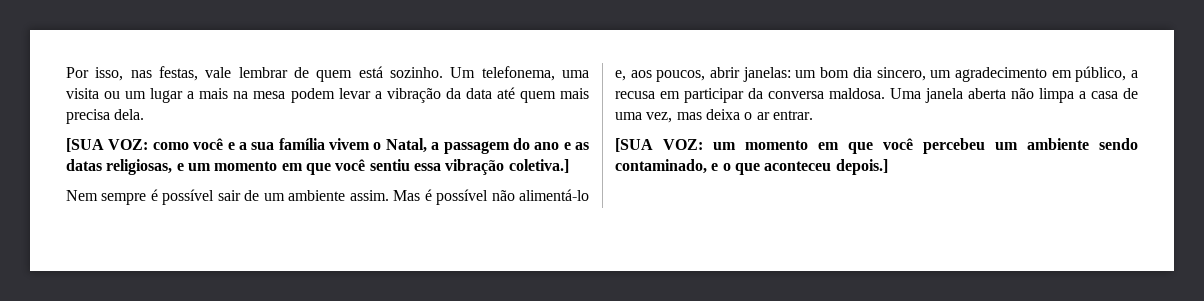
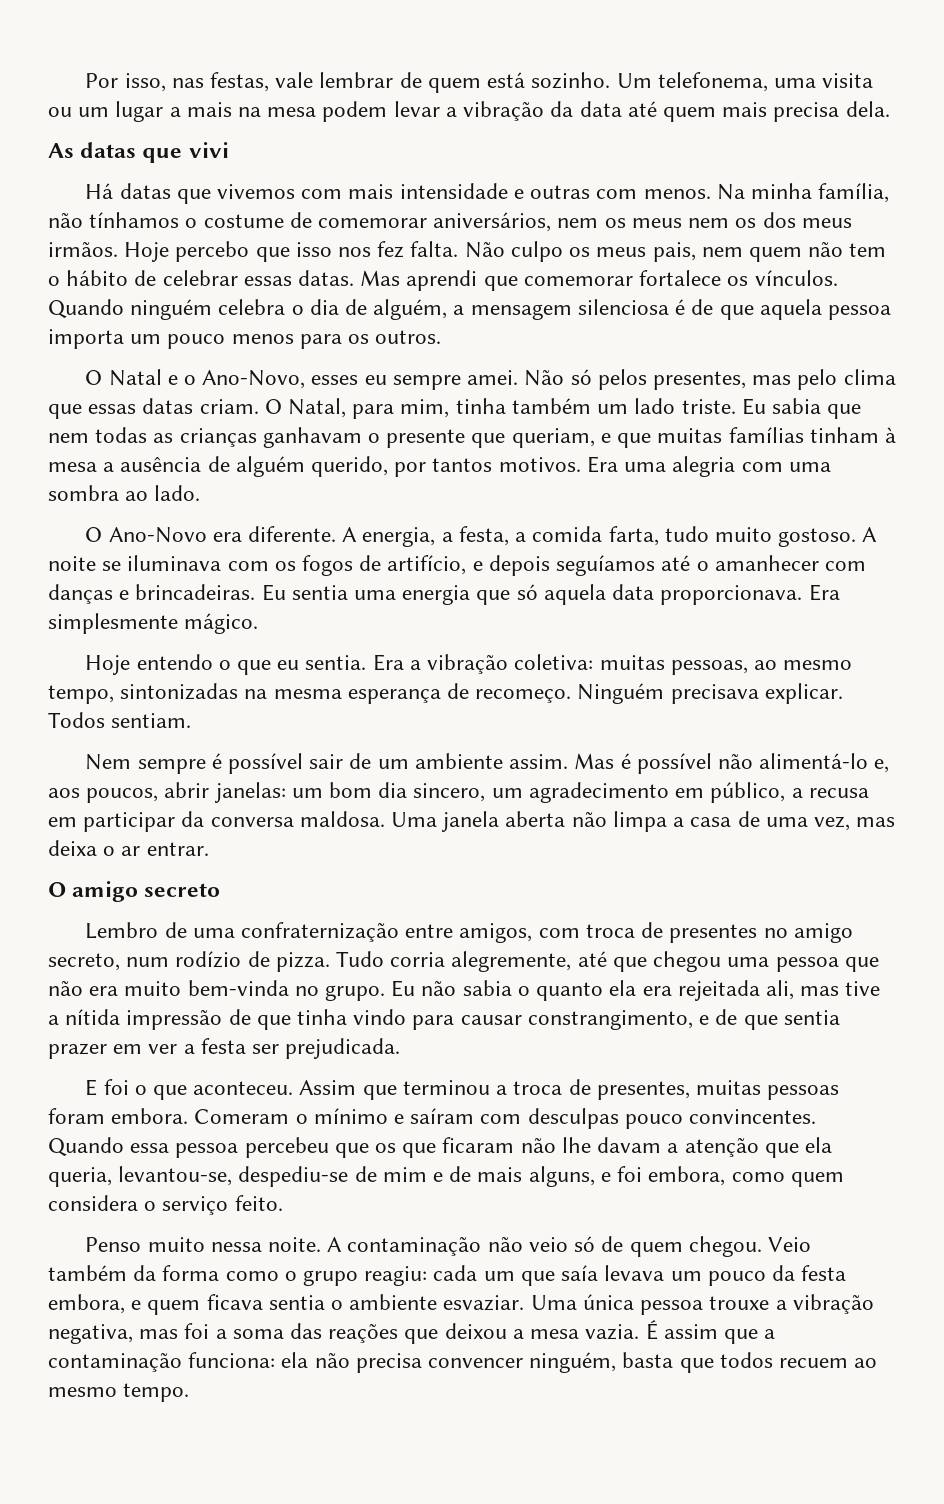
- [SUA VOZ: como você e a sua família vivem o Natal, a passagem do ano e as datas religiosas, e um momento em que você sentiu essa vibração coletiva.]
+ As datas que vivi
+ Há datas que vivemos com mais intensidade e outras com menos. Na minha família, não tínhamos o costume de comemorar aniversários, nem os meus nem os dos meus irmãos. Hoje percebo que isso nos fez falta. Não culpo os meus pais, nem quem não tem o hábito de celebrar essas datas. Mas aprendi que comemorar fortalece os vínculos. Quando ninguém celebra o dia de alguém, a mensagem silenciosa é de que aquela pessoa importa um pouco menos para os outros.
+ O Natal e o Ano-Novo, esses eu sempre amei. Não só pelos presentes, mas pelo clima que essas datas criam. O Natal, para mim, tinha também um lado triste. Eu sabia que nem todas as crianças ganhavam o presente que queriam, e que muitas famílias tinham à mesa a ausência de alguém querido, por tantos motivos. Era uma alegria com uma sombra ao lado.
+ O Ano-Novo era diferente. A energia, a festa, a comida farta, tudo muito gostoso. A noite se iluminava com os fogos de artifício, e depois seguíamos até o amanhecer com danças e brincadeiras. Eu sentia uma energia que só aquela data proporcionava. Era simplesmente mágico.
+ Hoje entendo o que eu sentia. Era a vibração coletiva: muitas pessoas, ao mesmo tempo, sintonizadas na mesma esperança de recomeço. Ninguém precisava explicar. Todos sentiam.
- [SUA VOZ: um momento em que você percebeu um ambiente sendo contaminado, e o que aconteceu depois.]
+ O amigo secreto
+ Lembro de uma confraternização entre amigos, com troca de presentes no amigo secreto, num rodízio de pizza. Tudo corria alegremente, até que chegou uma pessoa que não era muito bem-vinda no grupo. Eu não sabia o quanto ela era rejeitada ali, mas tive a nítida impressão de que tinha vindo para causar constrangimento, e de que sentia prazer em ver a festa ser prejudicada.
+ E foi o que aconteceu. Assim que terminou a troca de presentes, muitas pessoas foram embora. Comeram o mínimo e saíram com desculpas pouco convincentes. Quando essa pessoa percebeu que os que ficaram não lhe davam a atenção que ela queria, levantou-se, despediu-se de mim e de mais alguns, e foi embora, como quem considera o serviço feito.
+ Penso muito nessa noite. A contaminação não veio só de quem chegou. Veio também da forma como o grupo reagiu: cada um que saía levava um pouco da festa embora, e quem ficava sentia o ambiente esvaziar. Uma única pessoa trouxe a vibração negativa, mas foi a soma das reações que deixou a mesa vazia. É assim que a contaminação funciona: ela não precisa convencer ninguém, basta que todos recuem ao mesmo tempo.

